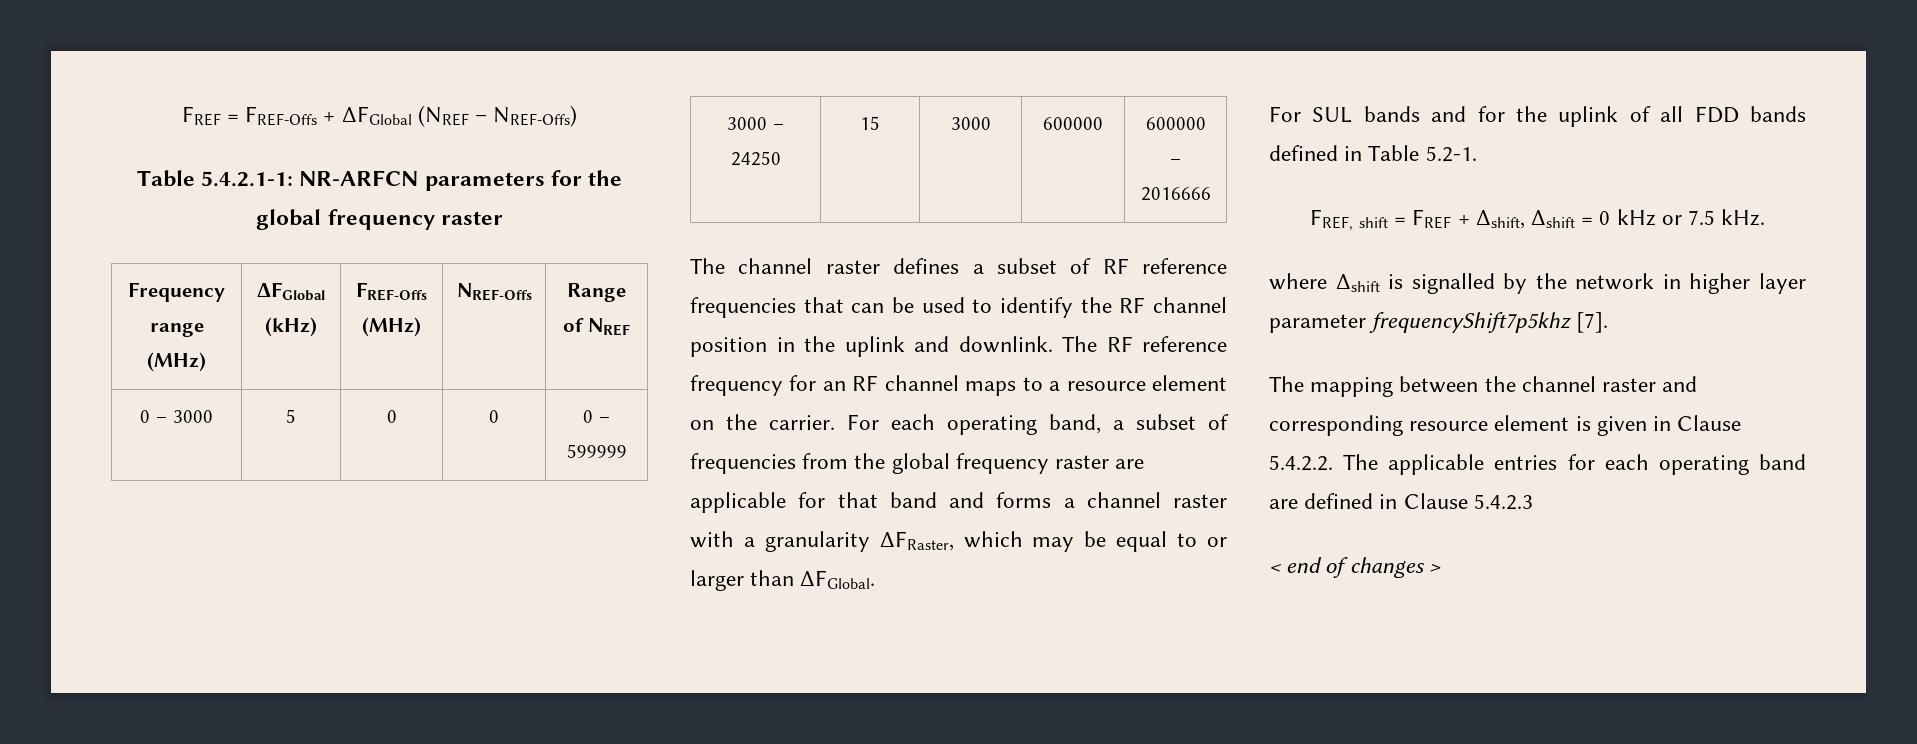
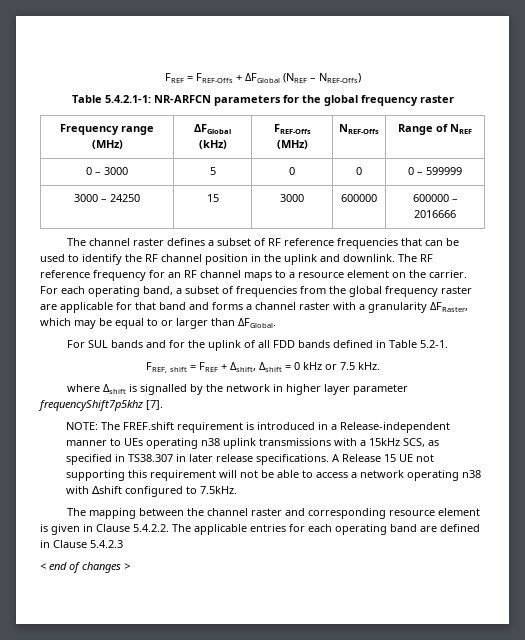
+ NOTE: The FREF.shift requirement is introduced in a Release-independent manner to UEs operating n38 uplink transmissions with a 15kHz SCS, as specified in TS38.307 in later release specifications. A Release 15 UE not supporting this requirement will not be able to access a network operating n38 with ∆shift configured to 7.5kHz.

